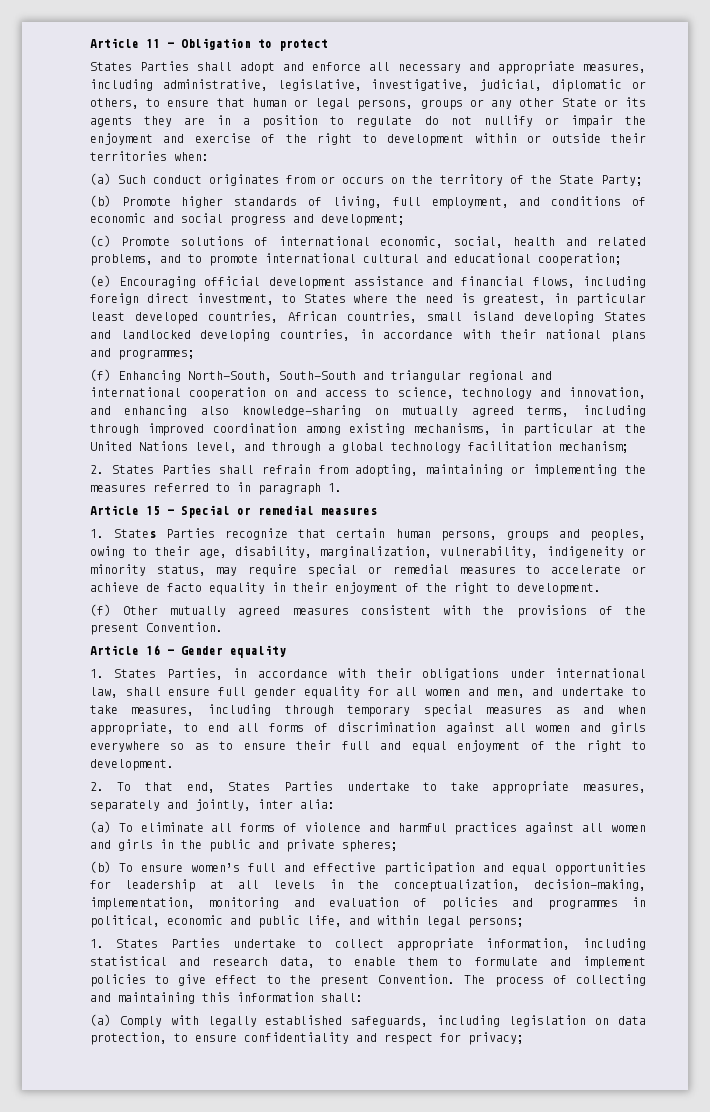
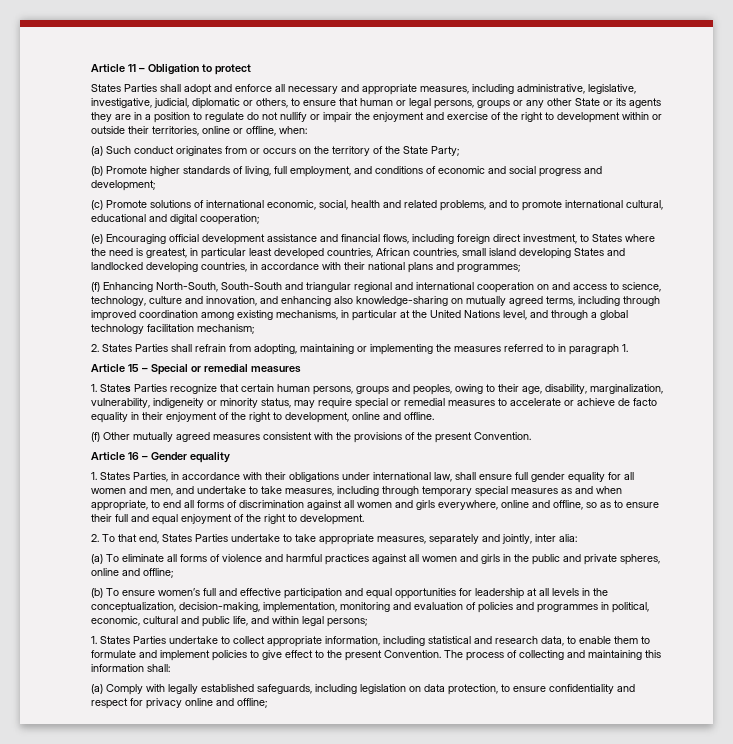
- States Parties shall adopt and enforce all necessary and appropriate measures, including administrative, legislative, investigative, judicial, diplomatic or others, to ensure that human or legal persons, groups or any other State or its agents they are in a position to regulate do not nullify or impair the enjoyment and exercise of the right to development within or outside their territories when:
+ States Parties shall adopt and enforce all necessary and appropriate measures, including administrative, legislative, investigative, judicial, diplomatic or others, to ensure that human or legal persons, groups or any other State or its agents they are in a position to regulate do not nullify or impair the enjoyment and exercise of the right to development within or outside their territories, online or offline, when:
- (c) Promote solutions of international economic, social, health and related problems, and to promote international cultural and educational cooperation;
+ (c) Promote solutions of international economic, social, health and related problems, and to promote international cultural, educational and digital cooperation;
- (f) Enhancing North-South, South-South and triangular regional and international cooperation on and access to science, technology and innovation, and enhancing also knowledge-sharing on mutually agreed terms, including through improved coordination among existing mechanisms, in particular at the United Nations level, and through a global technology facilitation mechanism;
+ (f) Enhancing North-South, South-South and triangular regional and international cooperation on and access to science, technology, culture and innovation, and enhancing also knowledge-sharing on mutually agreed terms, including through improved coordination among existing mechanisms, in particular at the United Nations level, and through a global technology facilitation mechanism;
- 1. States Parties recognize that certain human persons, groups and peoples, owing to their age, disability, marginalization, vulnerability, indigeneity or minority status, may require special or remedial measures to accelerate or achieve de facto equality in their enjoyment of the right to development.
+ 1. States Parties recognize that certain human persons, groups and peoples, owing to their age, disability, marginalization, vulnerability, indigeneity or minority status, may require special or remedial measures to accelerate or achieve de facto equality in their enjoyment of the right to development, online and offline.
- 1. States Parties, in accordance with their obligations under international law, shall ensure full gender equality for all women and men, and undertake to take measures, including through temporary special measures as and when appropriate, to end all forms of discrimination against all women and girls everywhere so as to ensure their full and equal enjoyment of the right to development.
+ 1. States Parties, in accordance with their obligations under international law, shall ensure full gender equality for all women and men, and undertake to take measures, including through temporary special measures as and when appropriate, to end all forms of discrimination against all women and girls everywhere, online and offline, so as to ensure their full and equal enjoyment of the right to development.
- (a) To eliminate all forms of violence and harmful practices against all women and girls in the public and private spheres;
+ (a) To eliminate all forms of violence and harmful practices against all women and girls in the public and private spheres, online and offline;
- (b) To ensure women’s full and effective participation and equal opportunities for leadership at all levels in the conceptualization, decision-making, implementation, monitoring and evaluation of policies and programmes in political, economic and public life, and within legal persons;
+ (b) To ensure women’s full and effective participation and equal opportunities for leadership at all levels in the conceptualization, decision-making, implementation, monitoring and evaluation of policies and programmes in political, economic, cultural and public life, and within legal persons;
- (a) Comply with legally established safeguards, including legislation on data protection, to ensure confidentiality and respect for privacy;
+ (a) Comply with legally established safeguards, including legislation on data protection, to ensure confidentiality and respect for privacy online and offline;

